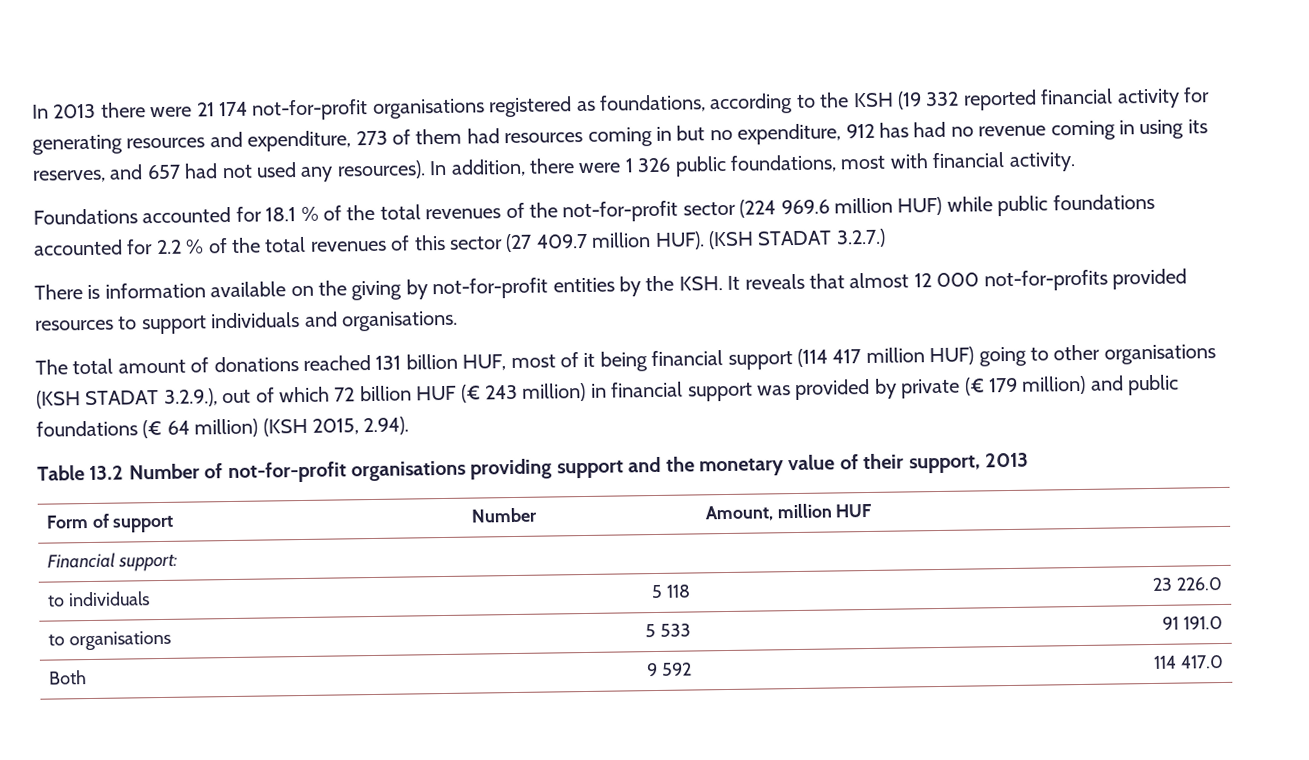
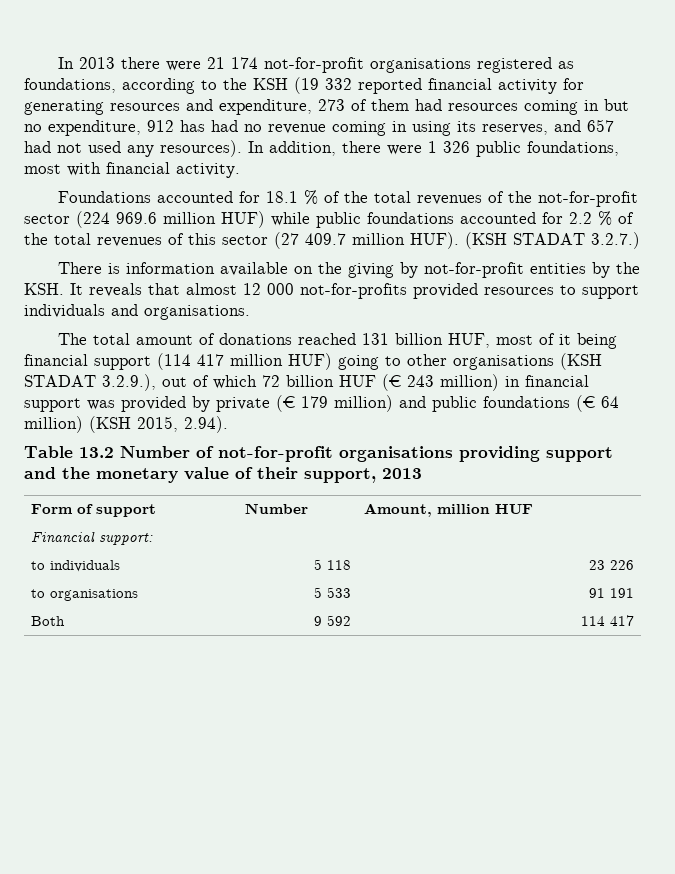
- to individuals | 5 118 | 23 226.0
+ to individuals | 5 118 | 23 226
- to organisations | 5 533 | 91 191.0
+ to organisations | 5 533 | 91 191
- Both | 9 592 | 114 417.0
+ Both | 9 592 | 114 417

